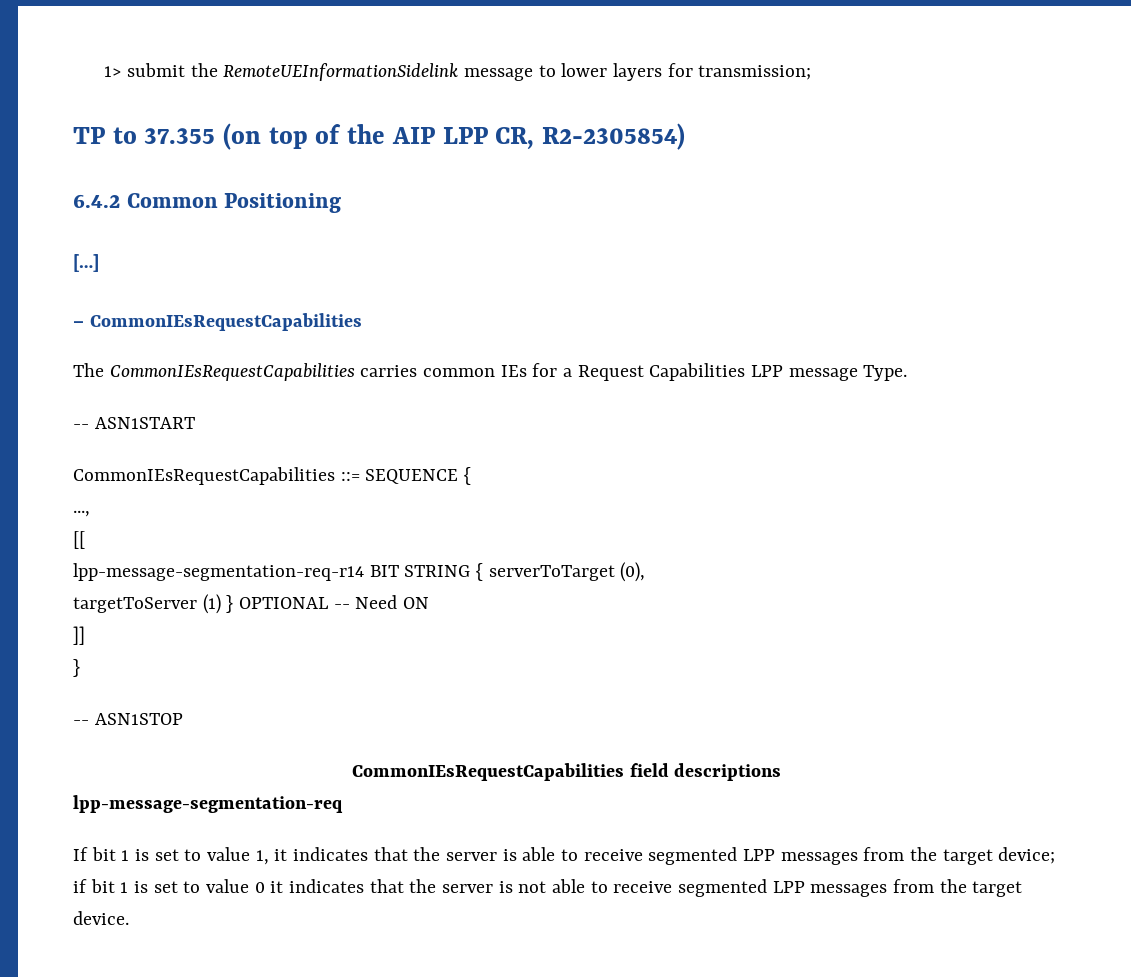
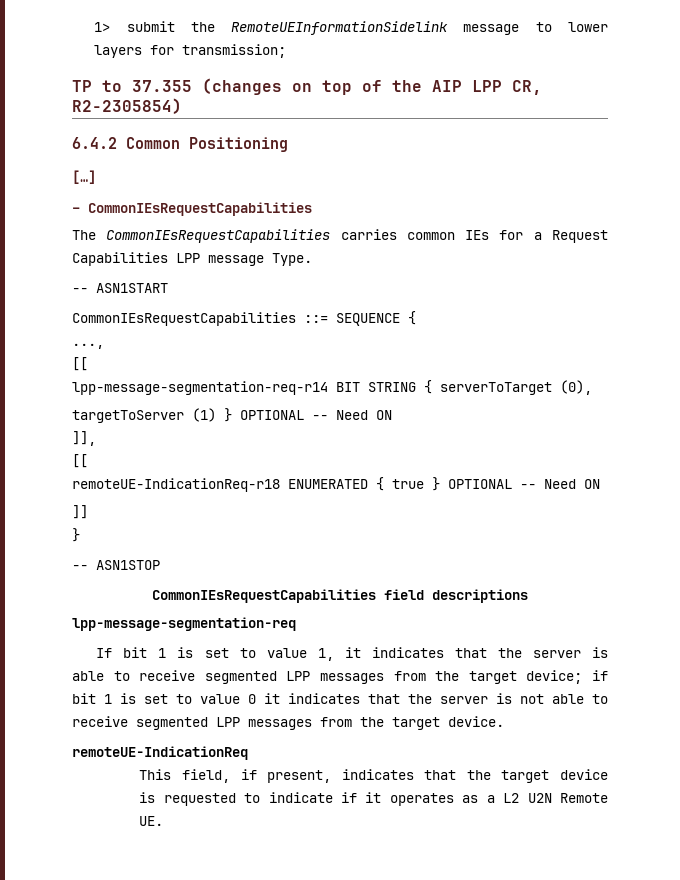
- TP to 37.355 (on top of the AIP LPP CR, R2-2305854)
+ TP to 37.355 (changes on top of the AIP LPP CR, R2-2305854)
+ ]],
+ [[
+ remoteUE-IndicationReq-r18 ENUMERATED { true } OPTIONAL -- Need ON
+ remoteUE-IndicationReq
+ This field, if present, indicates that the target device is requested to indicate if it operates as a L2 U2N Remote UE.

